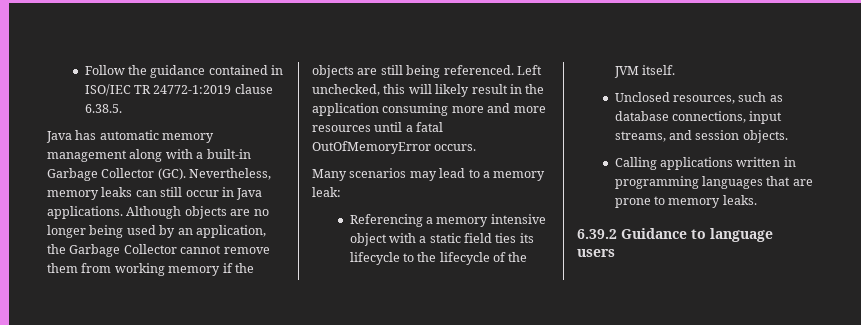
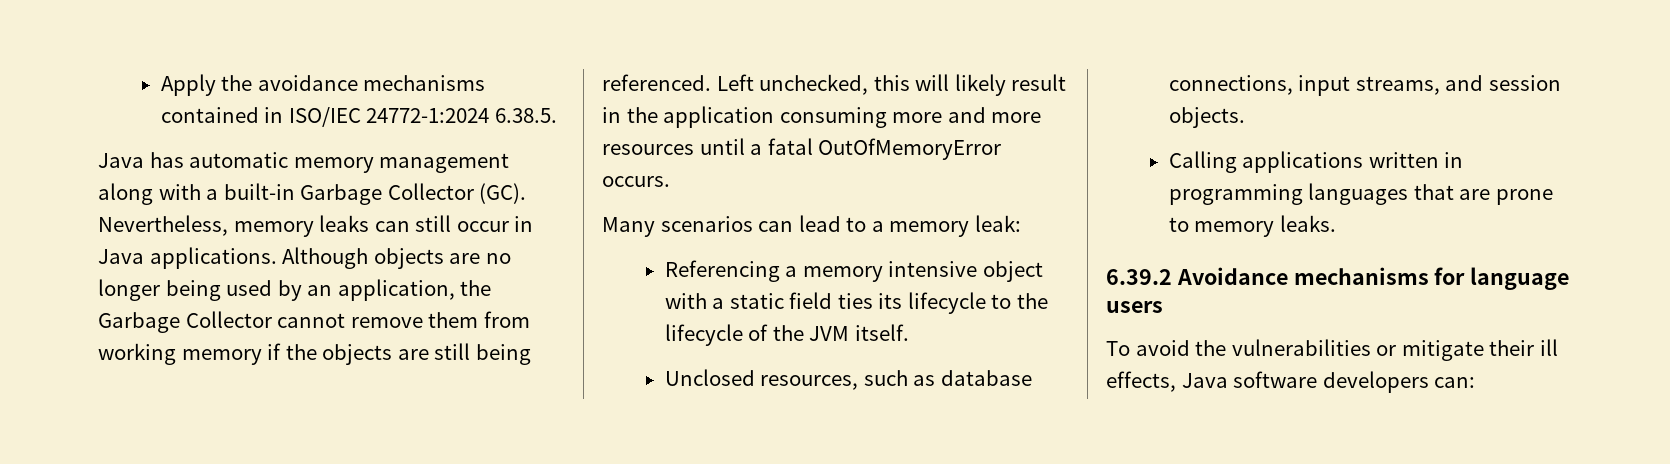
- Follow the guidance contained in ISO/IEC TR 24772-1:2019 clause 6.38.5.
+ Apply the avoidance mechanisms contained in ISO/IEC 24772-1:2024 6.38.5.
- Many scenarios may lead to a memory leak:
+ Many scenarios can lead to a memory leak:
- 6.39.2 Guidance to language users
+ 6.39.2 Avoidance mechanisms for language users
+ To avoid the vulnerabilities or mitigate their ill effects, Java software developers can:

